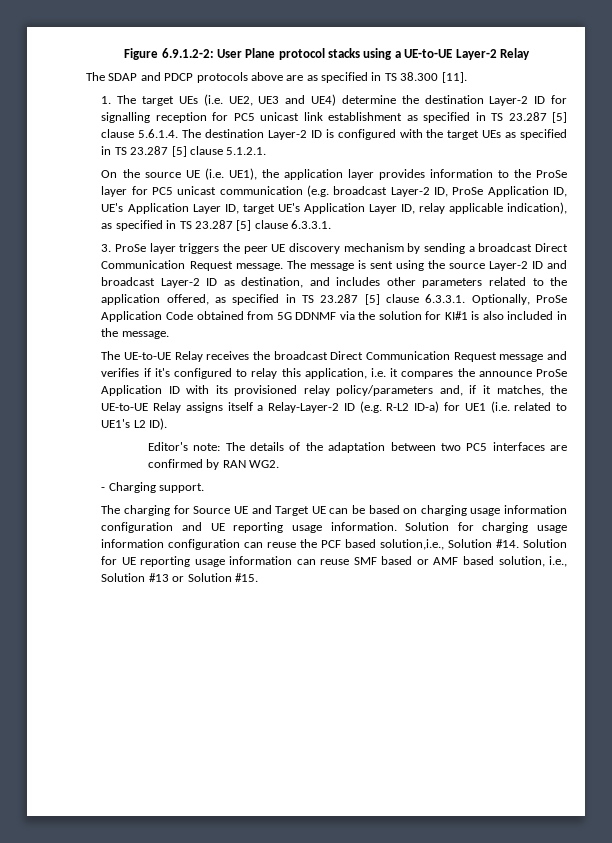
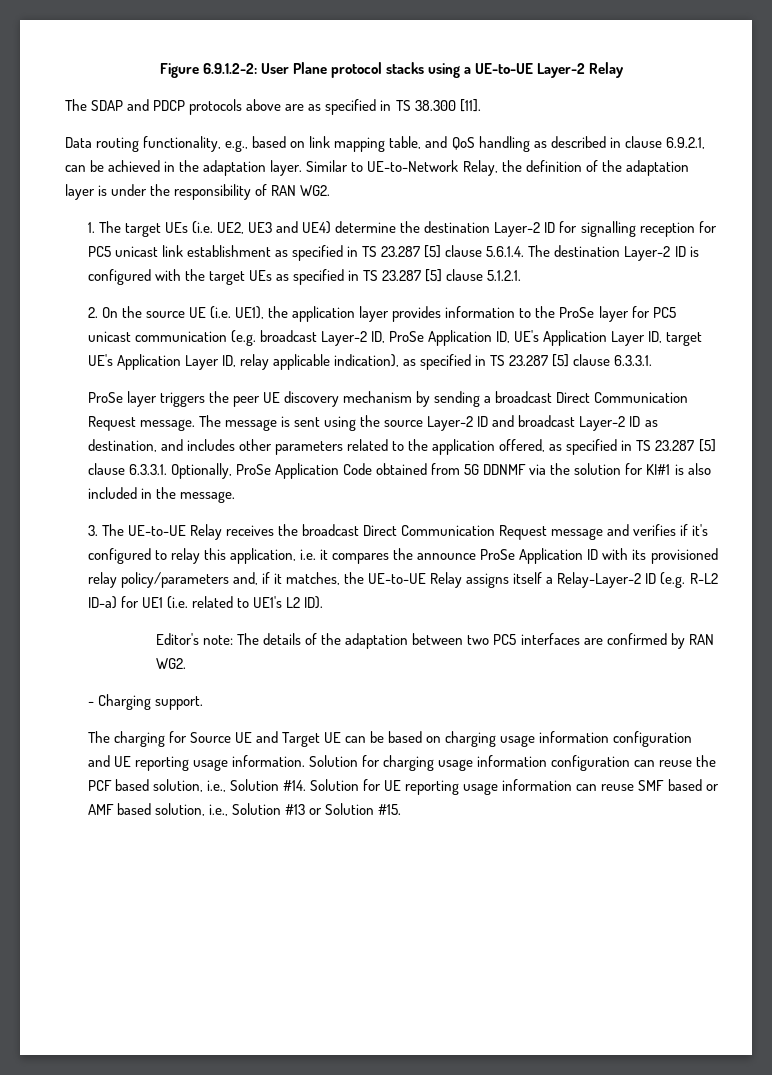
+ Data routing functionality, e.g., based on link mapping table, and QoS handling as described in clause 6.9.2.1, can be achieved in the adaptation layer. Similar to UE-to-Network Relay, the definition of the adaptation layer is under the responsibility of RAN WG2.
- On the source UE (i.e. UE1), the application layer provides information to the ProSe layer for PC5 unicast communication (e.g. broadcast Layer-2 ID, ProSe Application ID, UE's Application Layer ID, target UE's Application Layer ID, relay applicable indication), as specified in TS 23.287 [5] clause 6.3.3.1.
+ 2. On the source UE (i.e. UE1), the application layer provides information to the ProSe layer for PC5 unicast communication (e.g. broadcast Layer-2 ID, ProSe Application ID, UE's Application Layer ID, target UE's Application Layer ID, relay applicable indication), as specified in TS 23.287 [5] clause 6.3.3.1.
- 3. ProSe layer triggers the peer UE discovery mechanism by sending a broadcast Direct Communication Request message.
+ ProSe layer triggers the peer UE discovery mechanism by sending a broadcast Direct Communication Request message.
- The UE-to-UE Relay receives the broadcast Direct Communication Request message and verifies if it's configured to relay this application, i.e. it compares the announce ProSe Application ID with its provisioned relay policy/parameters and, if it matches, the UE-to-UE Relay assigns itself a Relay-Layer-2 ID (e.g. R-L2 ID-a) for UE1 (i.e. related to UE1's L2 ID).
+ 3. The UE-to-UE Relay receives the broadcast Direct Communication Request message and verifies if it's configured to relay this application, i.e. it compares the announce ProSe Application ID with its provisioned relay policy/parameters and, if it matches, the UE-to-UE Relay assigns itself a Relay-Layer-2 ID (e.g. R-L2 ID-a) for UE1 (i.e. related to UE1's L2 ID).
- Solution for charging usage information configuration can reuse the PCF based solution,i.e., Solution #14.
+ Solution for charging usage information configuration can reuse the PCF based solution, i.e., Solution #14.

